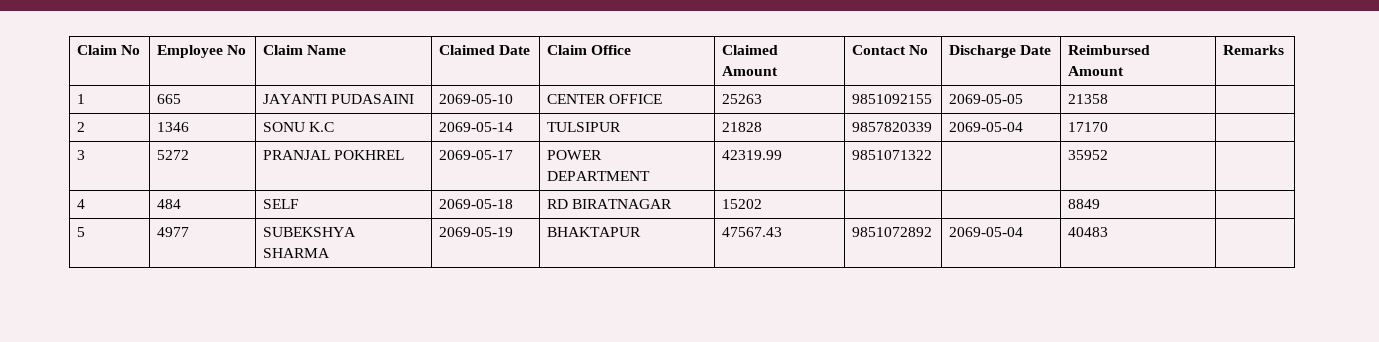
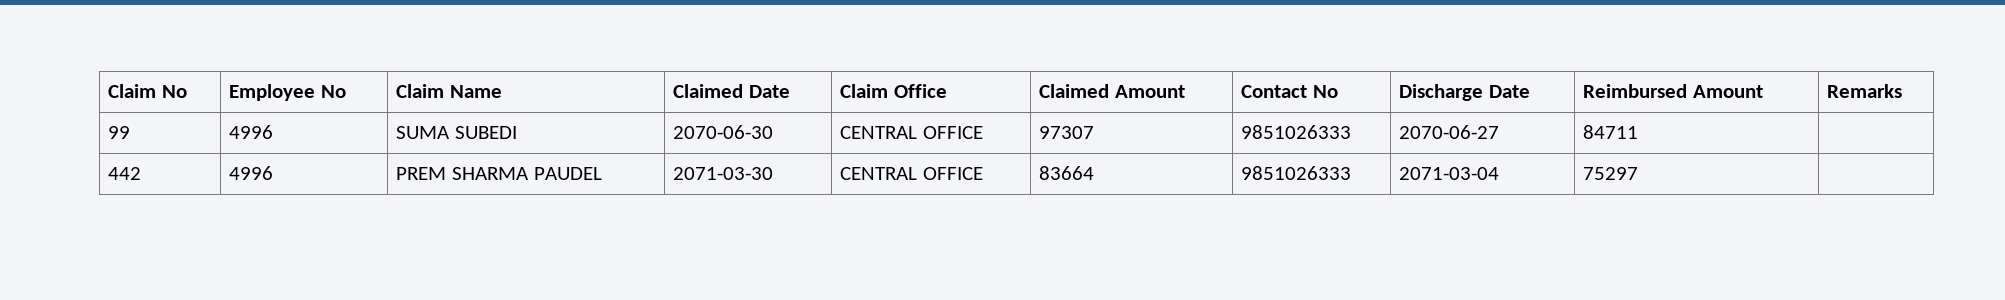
- 1 | 665 | JAYANTI PUDASAINI | 2069-05-10 | CENTER OFFICE | 25263 | 9851092155 | 2069-05-05 | 21358 |
- 2 | 1346 | SONU K.C | 2069-05-14 | TULSIPUR | 21828 | 9857820339 | 2069-05-04 | 17170 |
- 3 | 5272 | PRANJAL POKHREL | 2069-05-17 | POWER DEPARTMENT | 42319.99 | 9851071322 | | 35952 |
- 4 | 484 | SELF | 2069-05-18 | RD BIRATNAGAR | 15202 | | | 8849 |
- 5 | 4977 | SUBEKSHYA SHARMA | 2069-05-19 | BHAKTAPUR | 47567.43 | 9851072892 | 2069-05-04 | 40483 |
+ 99 | 4996 | SUMA SUBEDI | 2070-06-30 | CENTRAL OFFICE | 97307 | 9851026333 | 2070-06-27 | 84711 |
+ 442 | 4996 | PREM SHARMA PAUDEL | 2071-03-30 | CENTRAL OFFICE | 83664 | 9851026333 | 2071-03-04 | 75297 |

